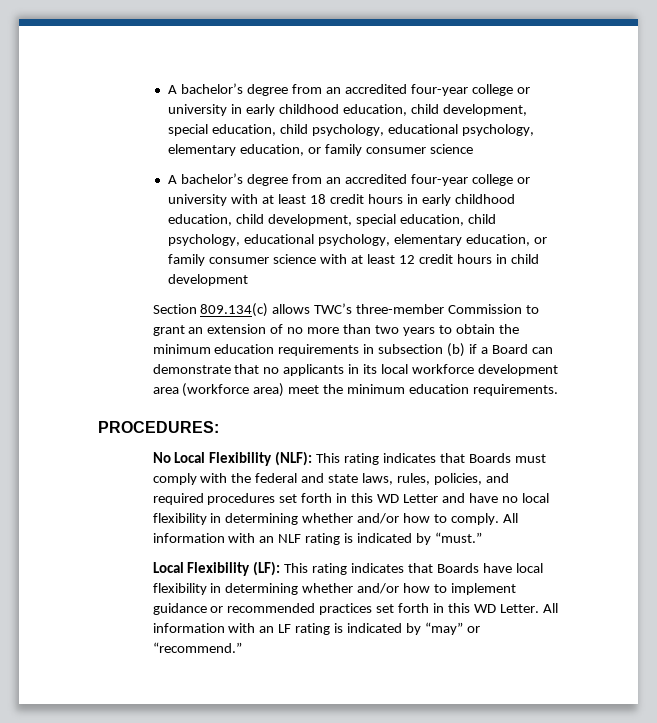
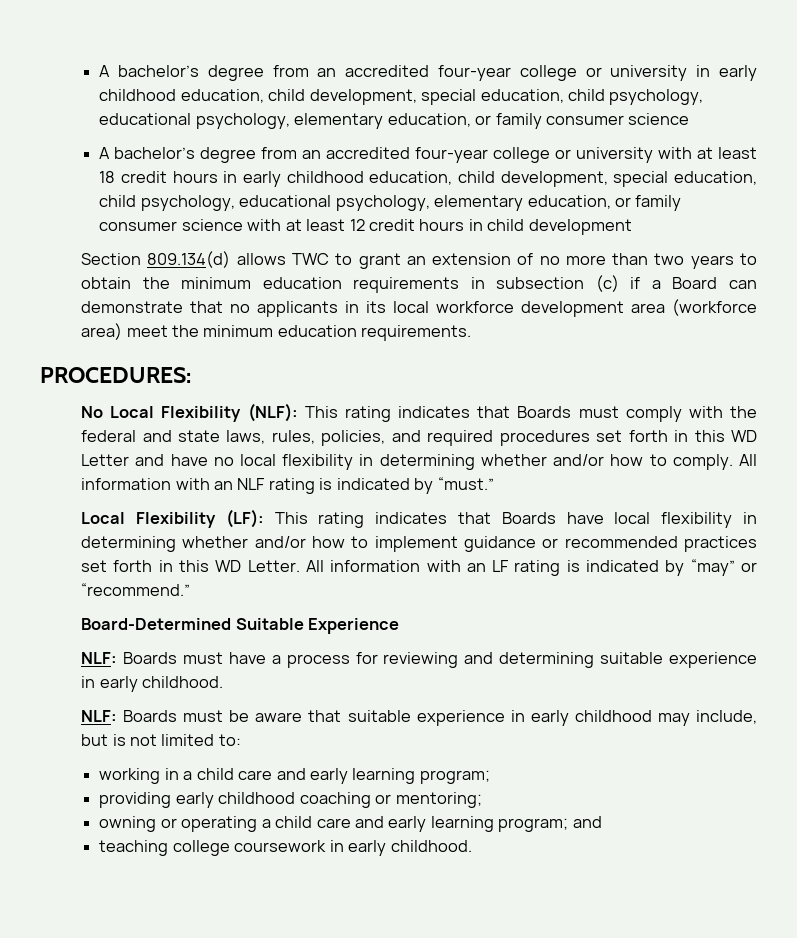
- Section 809.134(c) allows TWC’s three-member Commission to grant an extension of no more than two years to obtain the minimum education requirements in subsection (b) if a Board can demonstrate that no applicants in its local workforce development area (workforce area) meet the minimum education requirements.
+ Section 809.134(d) allows TWC to grant an extension of no more than two years to obtain the minimum education requirements in subsection (c) if a Board can demonstrate that no applicants in its local workforce development area (workforce area) meet the minimum education requirements.
+ Board-Determined Suitable Experience
+ NLF: Boards must have a process for reviewing and determining suitable experience in early childhood.
+ NLF: Boards must be aware that suitable experience in early childhood may include, but is not limited to:
+ working in a child care and early learning program;
+ providing early childhood coaching or mentoring;
+ owning or operating a child care and early learning program; and
+ teaching college coursework in early childhood.

